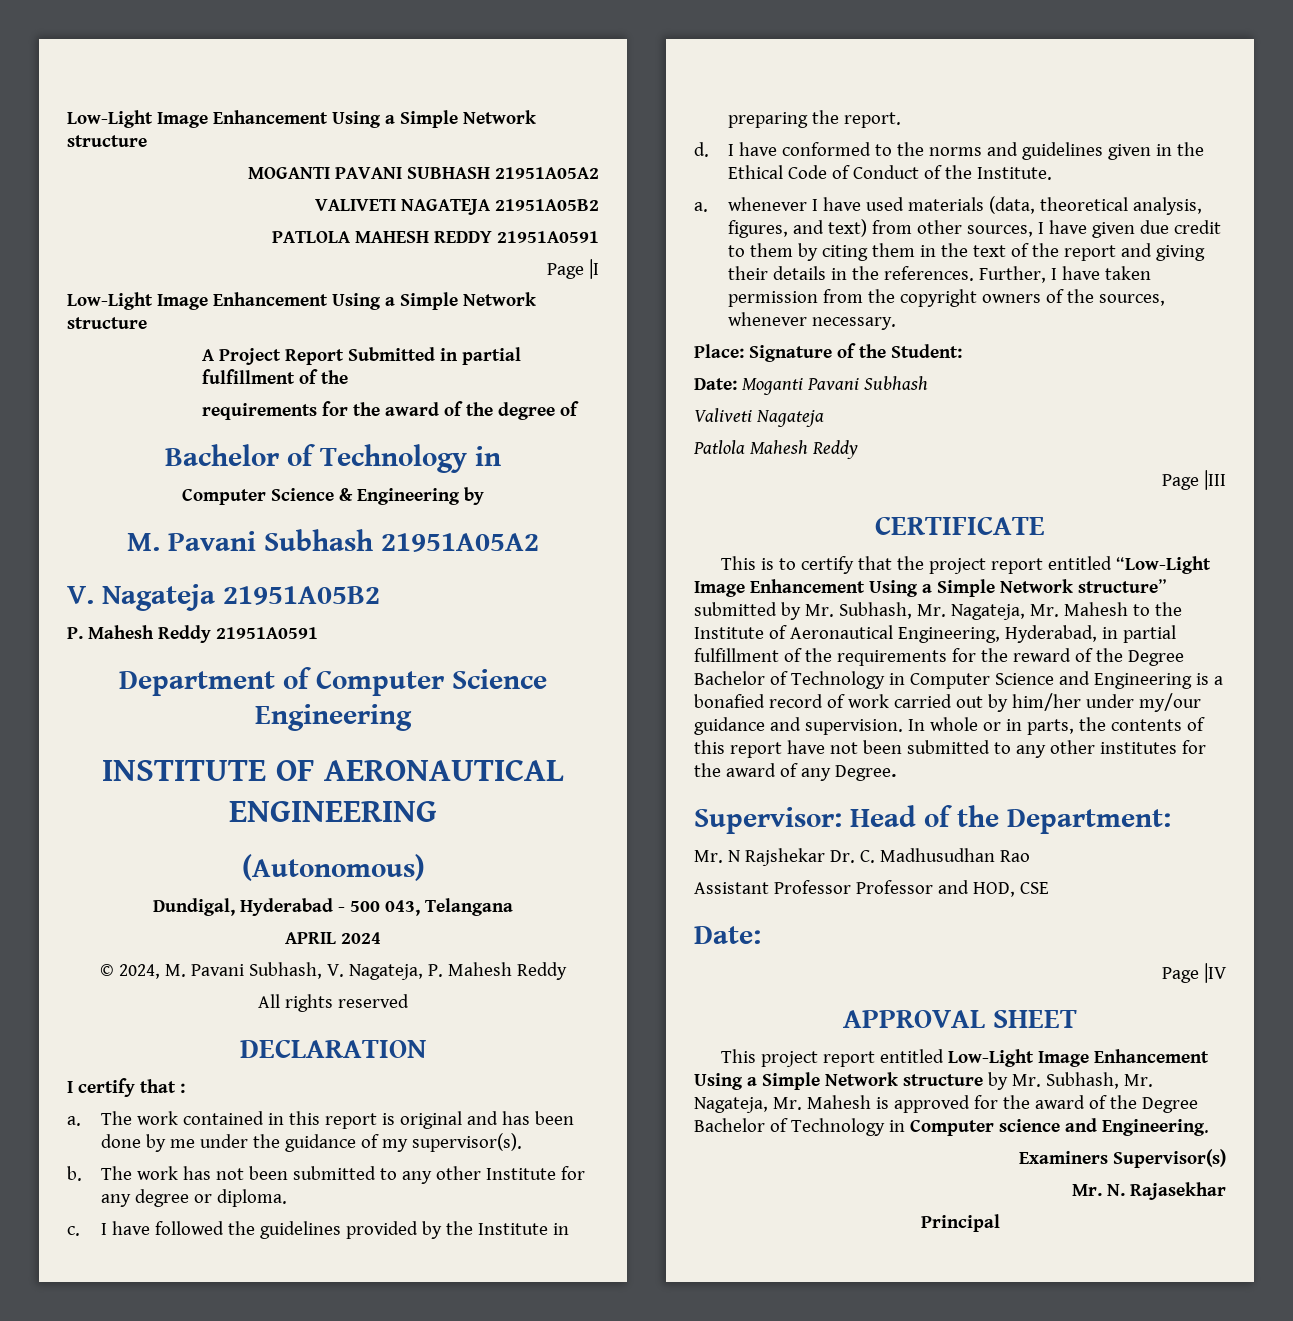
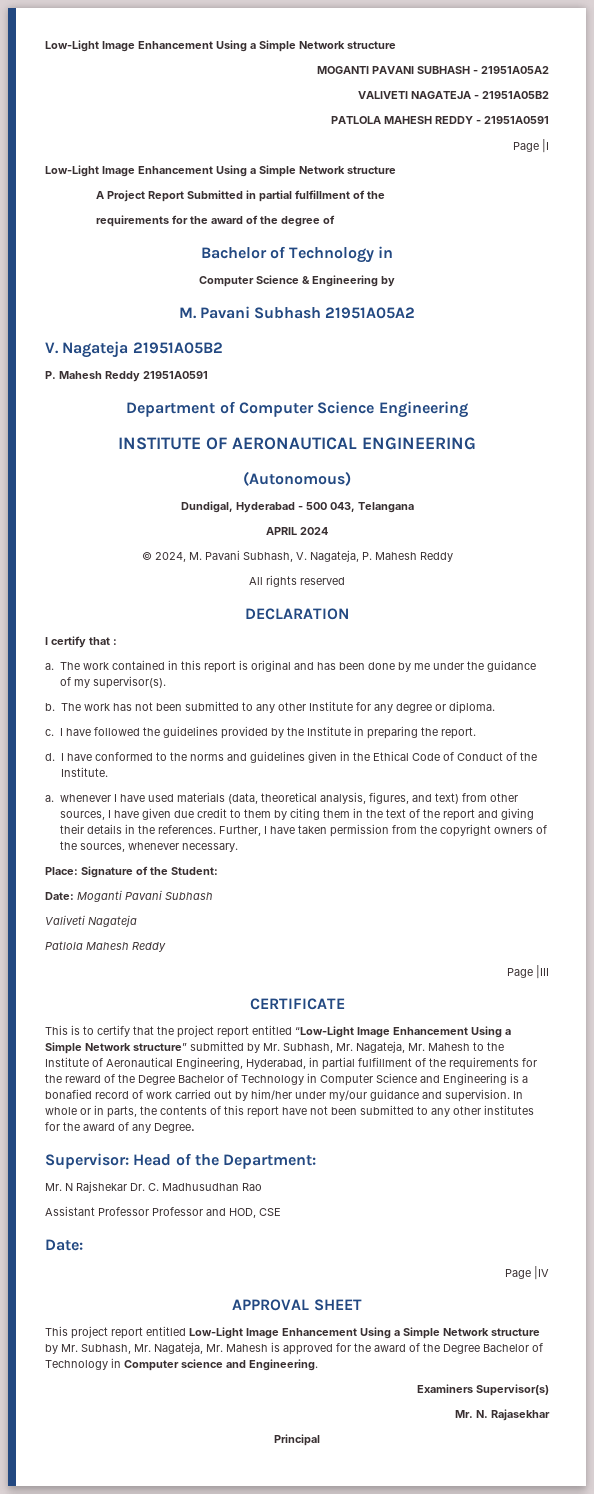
- MOGANTI PAVANI SUBHASH 21951A05A2
+ MOGANTI PAVANI SUBHASH - 21951A05A2
- VALIVETI NAGATEJA 21951A05B2
+ VALIVETI NAGATEJA - 21951A05B2
- PATLOLA MAHESH REDDY 21951A0591
+ PATLOLA MAHESH REDDY - 21951A0591

